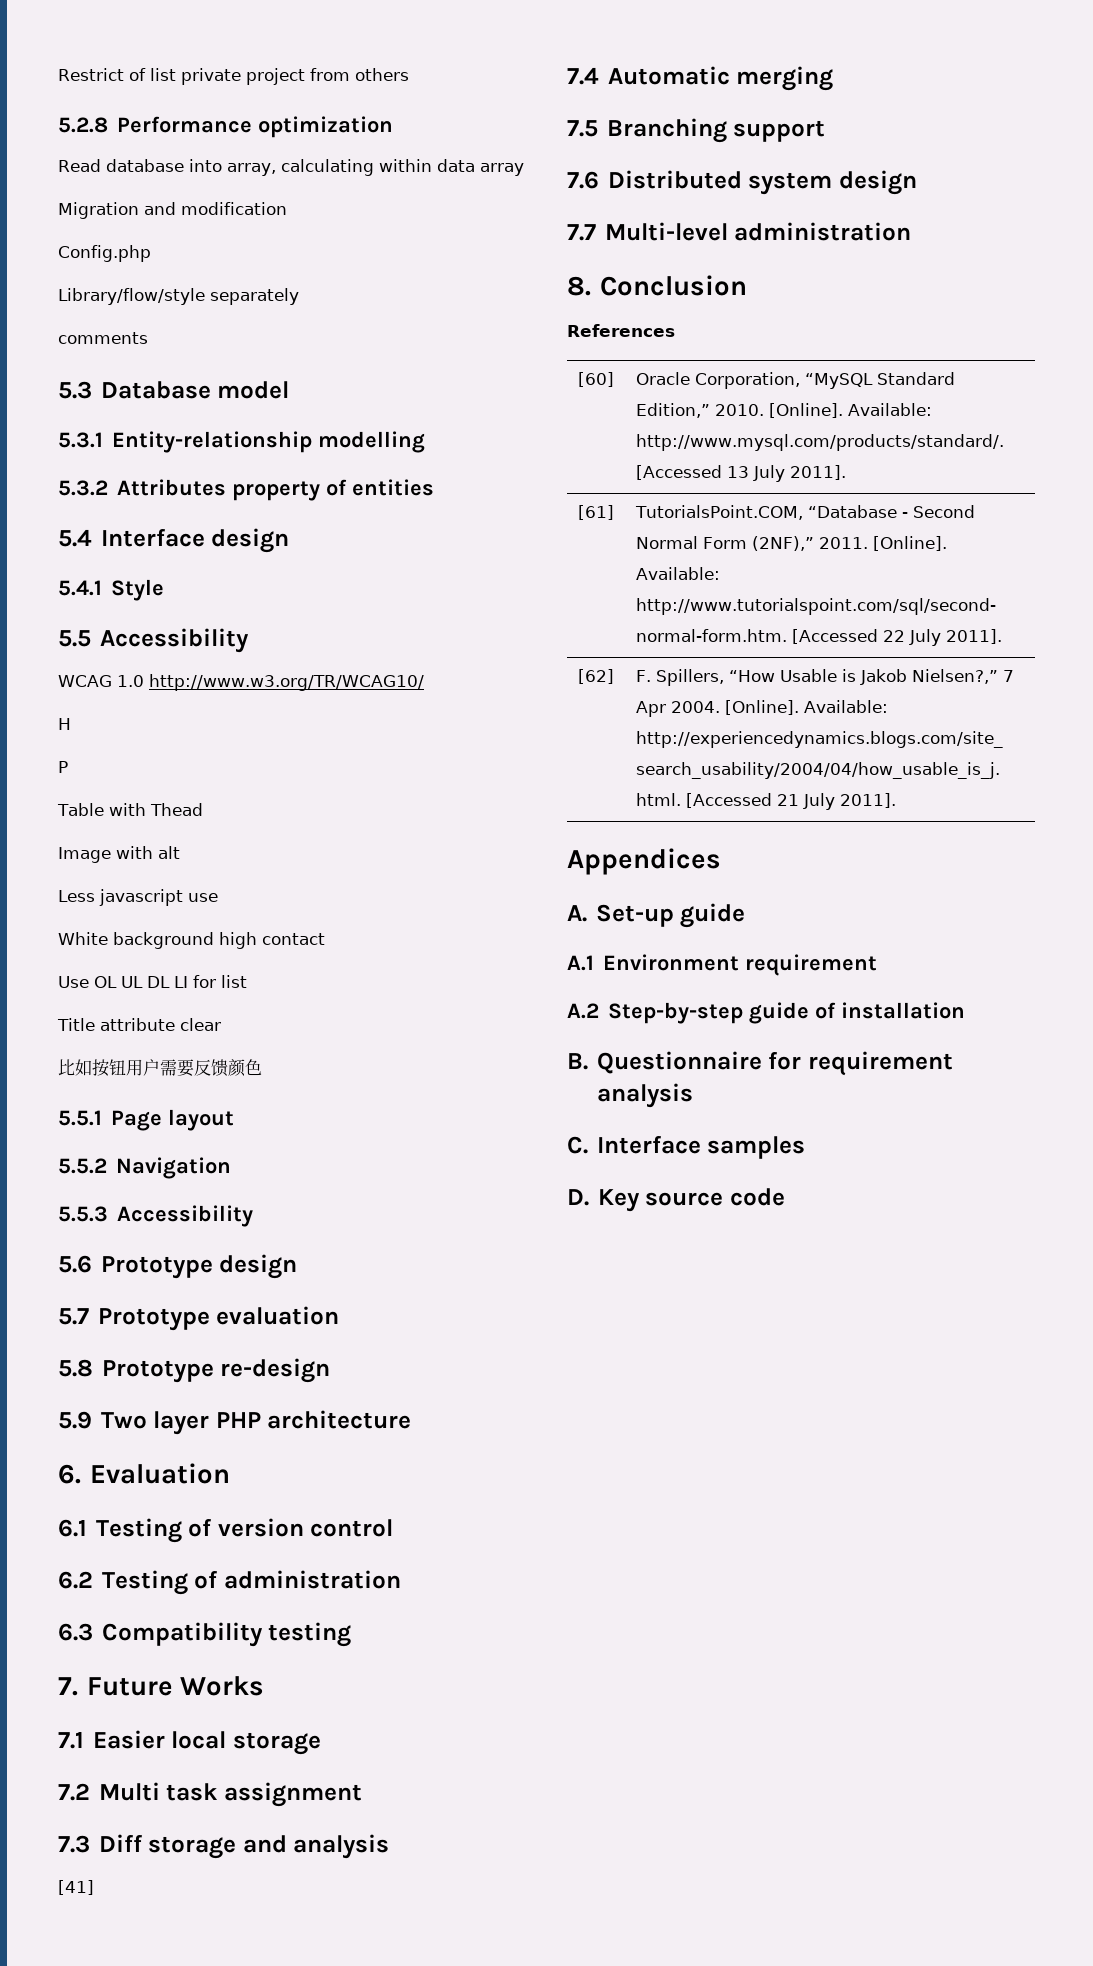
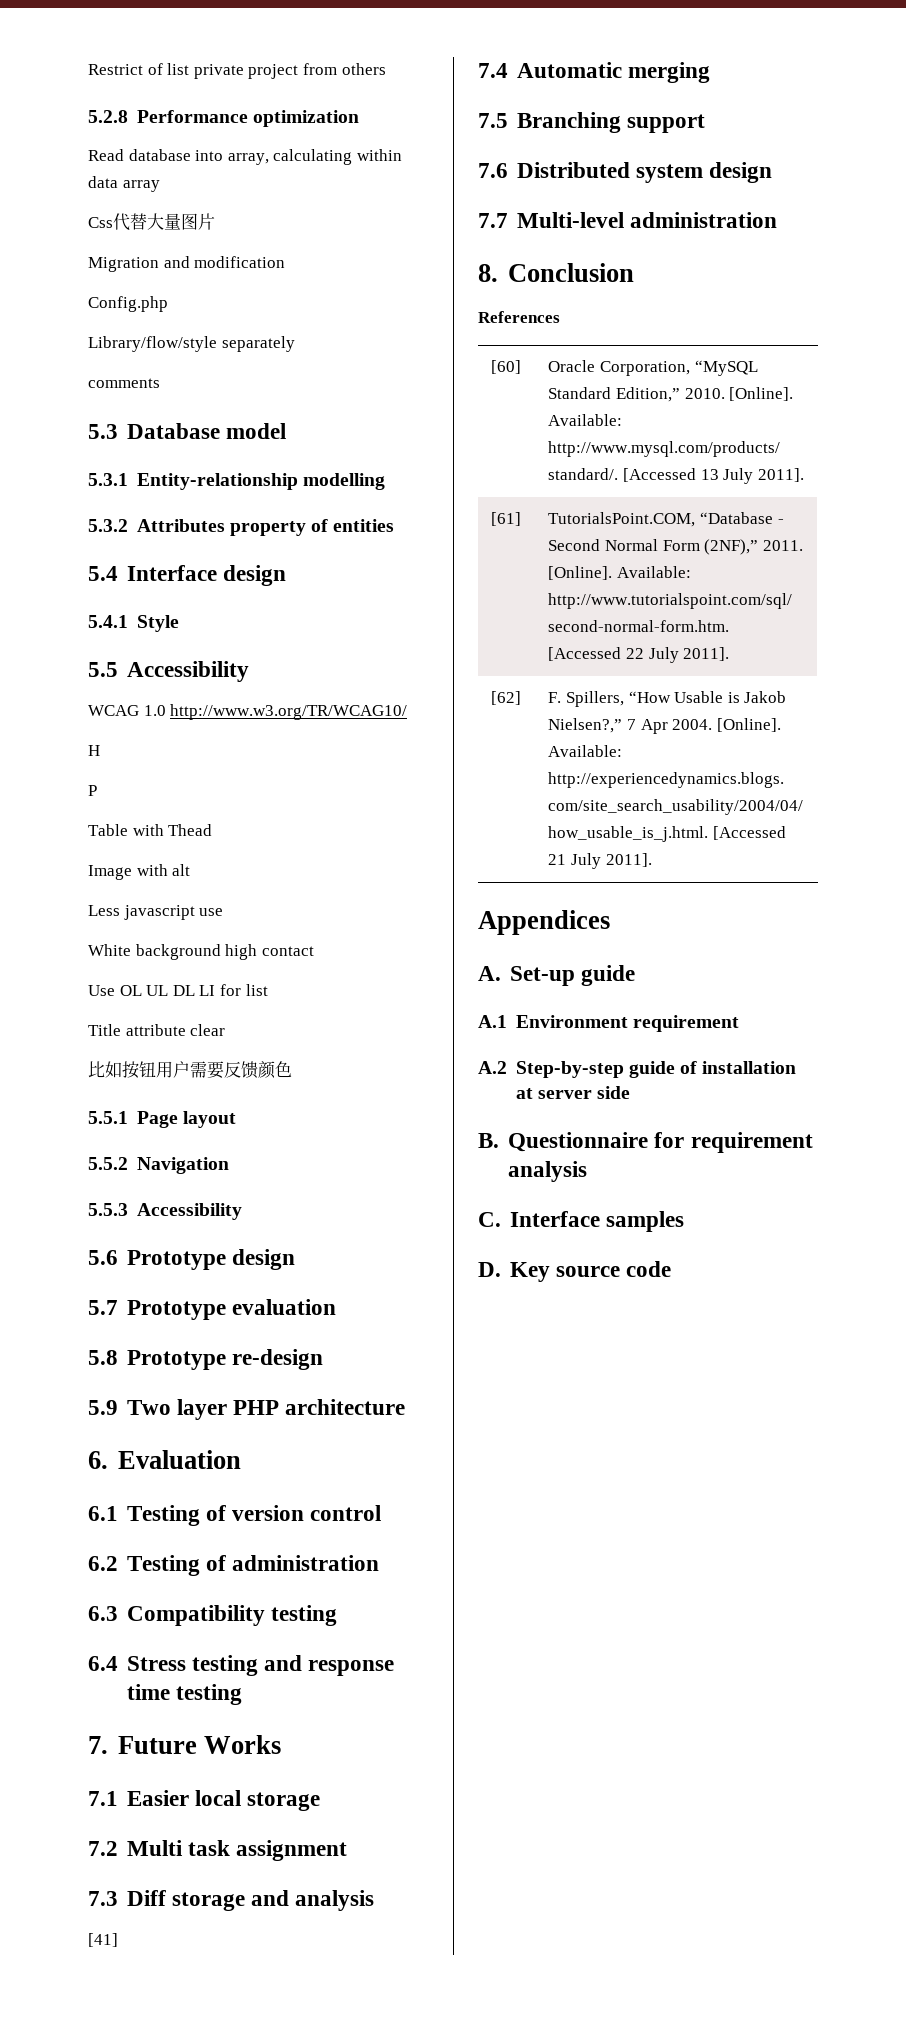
+ Css代替大量图片
+ 6.4 Stress testing and response time testing
- A.2 Step-by-step guide of installation
+ A.2 Step-by-step guide of installation at server side

